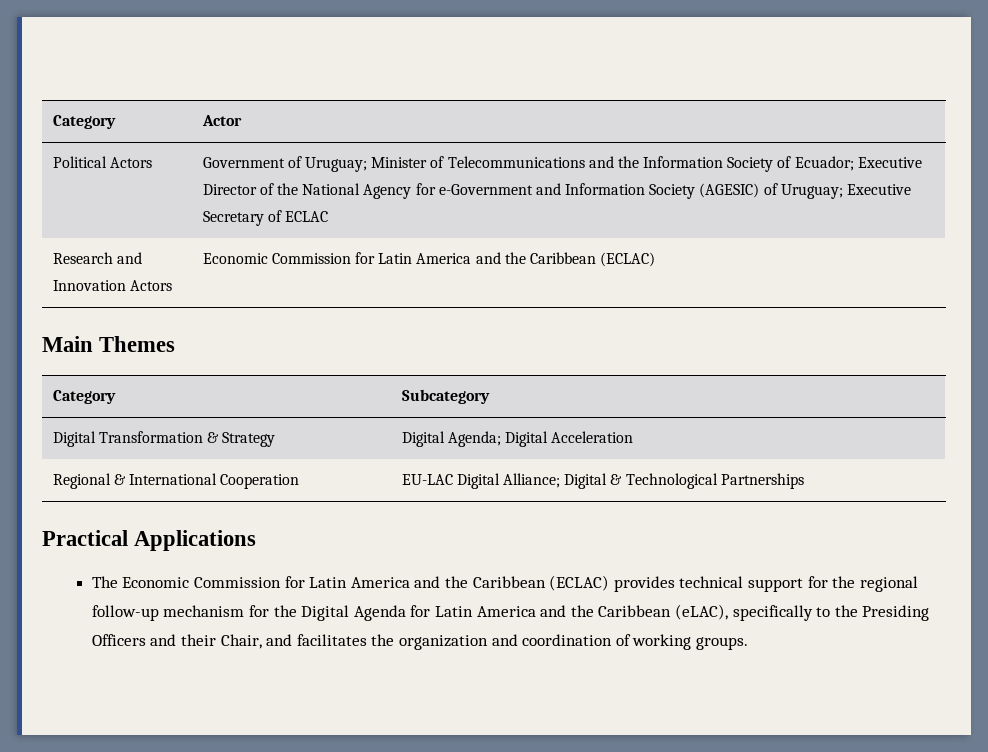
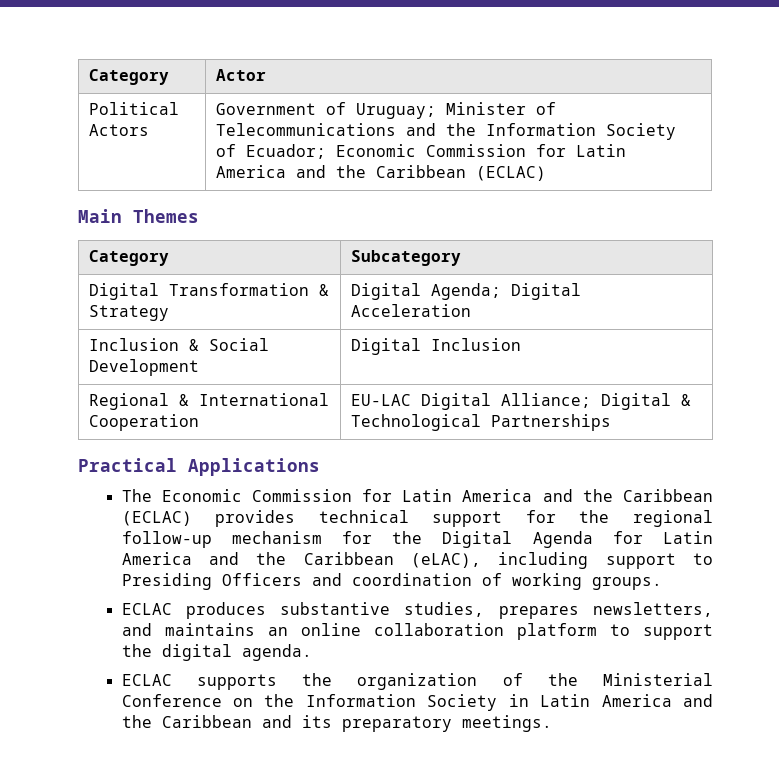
- Political Actors | Government of Uruguay; Minister of Telecommunications and the Information Society of Ecuador; Executive Director of the National Agency for e-Government and Information Society (AGESIC) of Uruguay; Executive Secretary of ECLAC
- Research and Innovation Actors | Economic Commission for Latin America and the Caribbean (ECLAC)
+ Political Actors | Government of Uruguay; Minister of Telecommunications and the Information Society of Ecuador; Economic Commission for Latin America and the Caribbean (ECLAC)
+ Inclusion & Social Development | Digital Inclusion
- The Economic Commission for Latin America and the Caribbean (ECLAC) provides technical support for the regional follow-up mechanism for the Digital Agenda for Latin America and the Caribbean (eLAC), specifically to the Presiding Officers and their Chair, and facilitates the organization and coordination of working groups.
+ The Economic Commission for Latin America and the Caribbean (ECLAC) provides technical support for the regional follow-up mechanism for the Digital Agenda for Latin America and the Caribbean (eLAC), including support to Presiding Officers and coordination of working groups.
+ ECLAC produces substantive studies, prepares newsletters, and maintains an online collaboration platform to support the digital agenda.
+ ECLAC supports the organization of the Ministerial Conference on the Information Society in Latin America and the Caribbean and its preparatory meetings.

